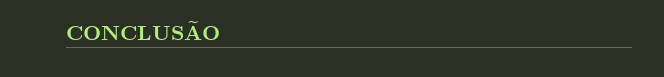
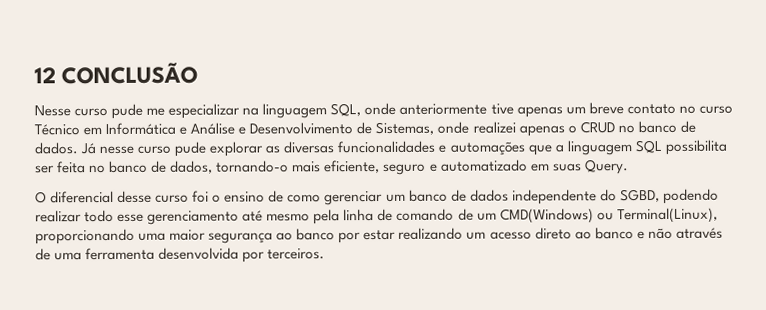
- CONCLUSÃO
+ 12 CONCLUSÃO
+ Nesse curso pude me especializar na linguagem SQL, onde anteriormente tive apenas um breve contato no curso Técnico em Informática e Análise e Desenvolvimento de Sistemas, onde realizei apenas o CRUD no banco de dados. Já nesse curso pude explorar as diversas funcionalidades e automações que a linguagem SQL possibilita ser feita no banco de dados, tornando-o mais eficiente, seguro e automatizado em suas Query.
+ O diferencial desse curso foi o ensino de como gerenciar um banco de dados independente do SGBD, podendo realizar todo esse gerenciamento até mesmo pela linha de comando de um CMD(Windows) ou Terminal(Linux), proporcionando uma maior segurança ao banco por estar realizando um acesso direto ao banco e não através de uma ferramenta desenvolvida por terceiros.

